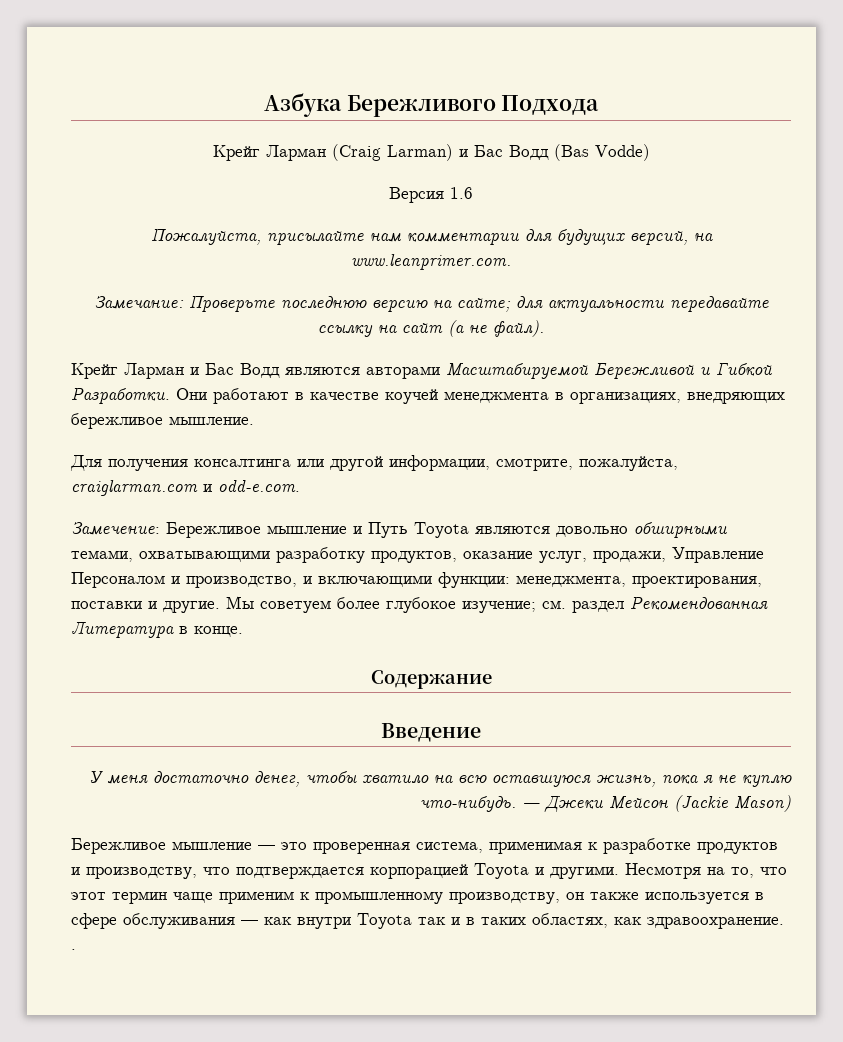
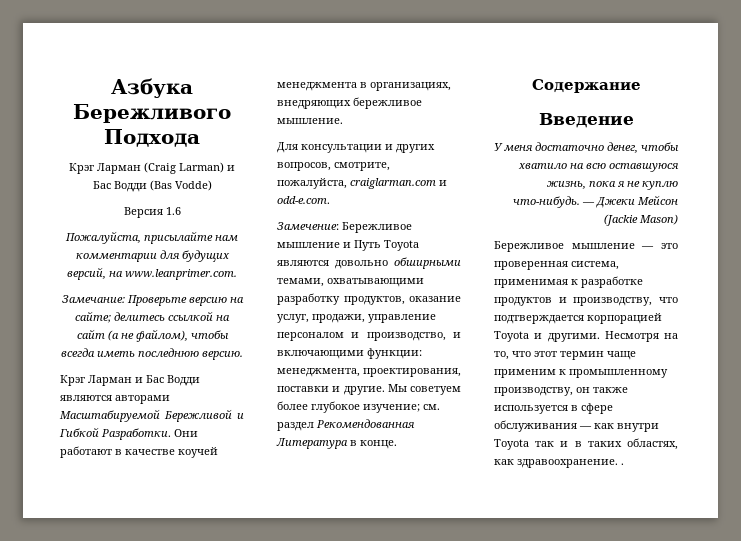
- Крейг Ларман (Craig Larman) и Бас Водд (Bas Vodde)
+ Крэг Ларман (Craig Larman) и Бас Водди (Bas Vodde)
- Замечание: Проверьте последнюю версию на сайте; для актуальности передавайте ссылку на сайт (а не файл).
- Крейг Ларман и Бас Водд являются авторами Масштабируемой Бережливой и Гибкой Разработки.
+ Замечание: Проверьте версию на сайте; делитесь ссылкой на сайт (а не файлом), чтобы всегда иметь последнюю версию.
+ Крэг Ларман и Бас Водди являются авторами Масштабируемой Бережливой и Гибкой Разработки.
- Для получения консалтинга или другой информации, смотрите, пожалуйста, craiglarman.com и odd-e.com.
+ Для консультации и других вопросов, смотрите, пожалуйста, craiglarman.com и odd-e.com.
- Замечение: Бережливое мышление и Путь Toyota являются довольно обширными темами, охватывающими разработку продуктов, оказание услуг, продажи, Управление Персоналом и производство, и включающими функции: менеджмента, проектирования, поставки и другие.
+ Замечение: Бережливое мышление и Путь Toyota являются довольно обширными темами, охватывающими разработку продуктов, оказание услуг, продажи, управление персоналом и производство, и включающими функции: менеджмента, проектирования, поставки и другие.

